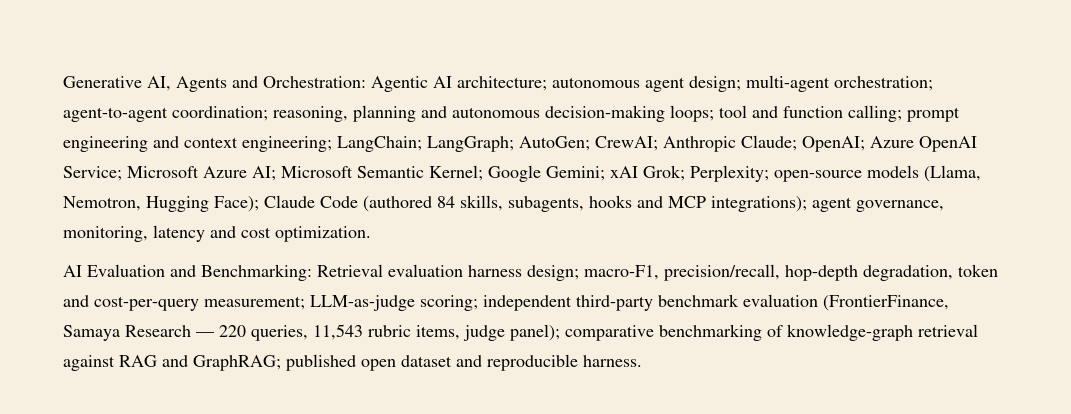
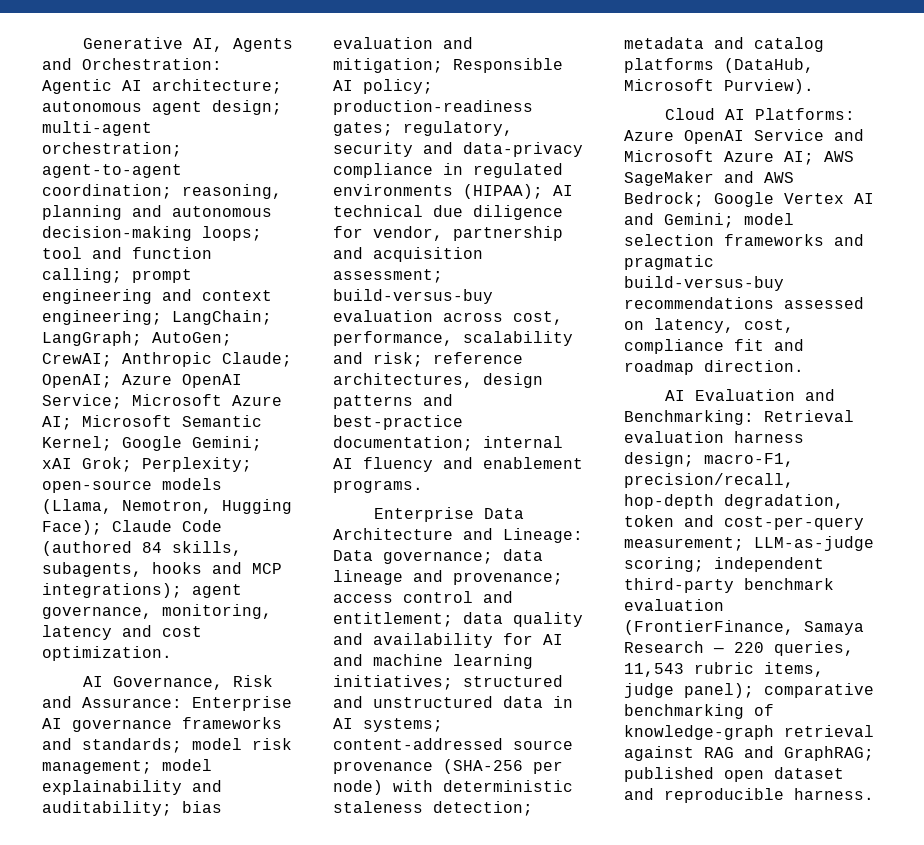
+ AI Governance, Risk and Assurance: Enterprise AI governance frameworks and standards; model risk management; model explainability and auditability; bias evaluation and mitigation; Responsible AI policy; production-readiness gates; regulatory, security and data-privacy compliance in regulated environments (HIPAA); AI technical due diligence for vendor, partnership and acquisition assessment; build-versus-buy evaluation across cost, performance, scalability and risk; reference architectures, design patterns and best-practice documentation; internal AI fluency and enablement programs.
+ Enterprise Data Architecture and Lineage: Data governance; data lineage and provenance; access control and entitlement; data quality and availability for AI and machine learning initiatives; structured and unstructured data in AI systems; content-addressed source provenance (SHA-256 per node) with deterministic staleness detection; metadata and catalog platforms (DataHub, Microsoft Purview).
+ Cloud AI Platforms: Azure OpenAI Service and Microsoft Azure AI; AWS SageMaker and AWS Bedrock; Google Vertex AI and Gemini; model selection frameworks and pragmatic build-versus-buy recommendations assessed on latency, cost, compliance fit and roadmap direction.

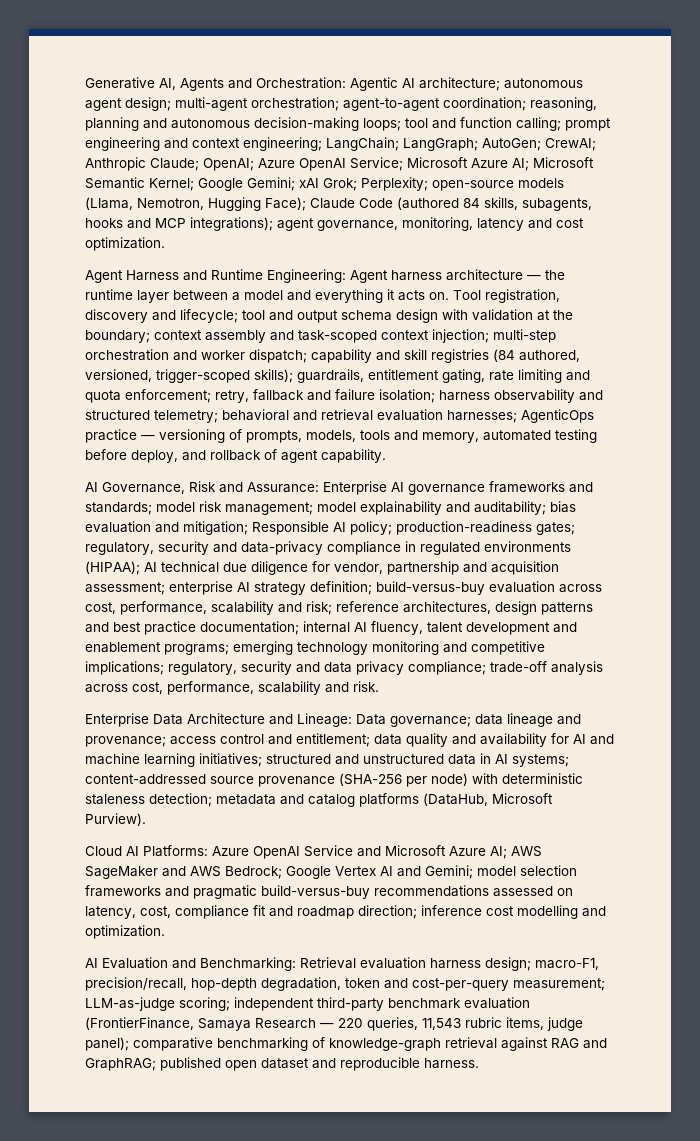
+ Agent Harness and Runtime Engineering: Agent harness architecture — the runtime layer between a model and everything it acts on. Tool registration, discovery and lifecycle; tool and output schema design with validation at the boundary; context assembly and task-scoped context injection; multi-step orchestration and worker dispatch; capability and skill registries (84 authored, versioned, trigger-scoped skills); guardrails, entitlement gating, rate limiting and quota enforcement; retry, fallback and failure isolation; harness observability and structured telemetry; behavioral and retrieval evaluation harnesses; AgenticOps practice — versioning of prompts, models, tools and memory, automated testing before deploy, and rollback of agent capability.
+ enterprise AI strategy definition;
- reference architectures, design patterns and best-practice documentation;
+ reference architectures, design patterns and best practice documentation;
- internal AI fluency and enablement programs.
+ internal AI fluency, talent development and enablement programs; emerging technology monitoring and competitive implications; regulatory, security and data privacy compliance; trade-off analysis across cost, performance, scalability and risk.
- Cloud AI Platforms: Azure OpenAI Service and Microsoft Azure AI; AWS SageMaker and AWS Bedrock; Google Vertex AI and Gemini; model selection frameworks and pragmatic build-versus-buy recommendations assessed on latency, cost, compliance fit and roadmap direction.
+ Cloud AI Platforms: Azure OpenAI Service and Microsoft Azure AI; AWS SageMaker and AWS Bedrock; Google Vertex AI and Gemini; model selection frameworks and pragmatic build-versus-buy recommendations assessed on latency, cost, compliance fit and roadmap direction; inference cost modelling and optimization.

